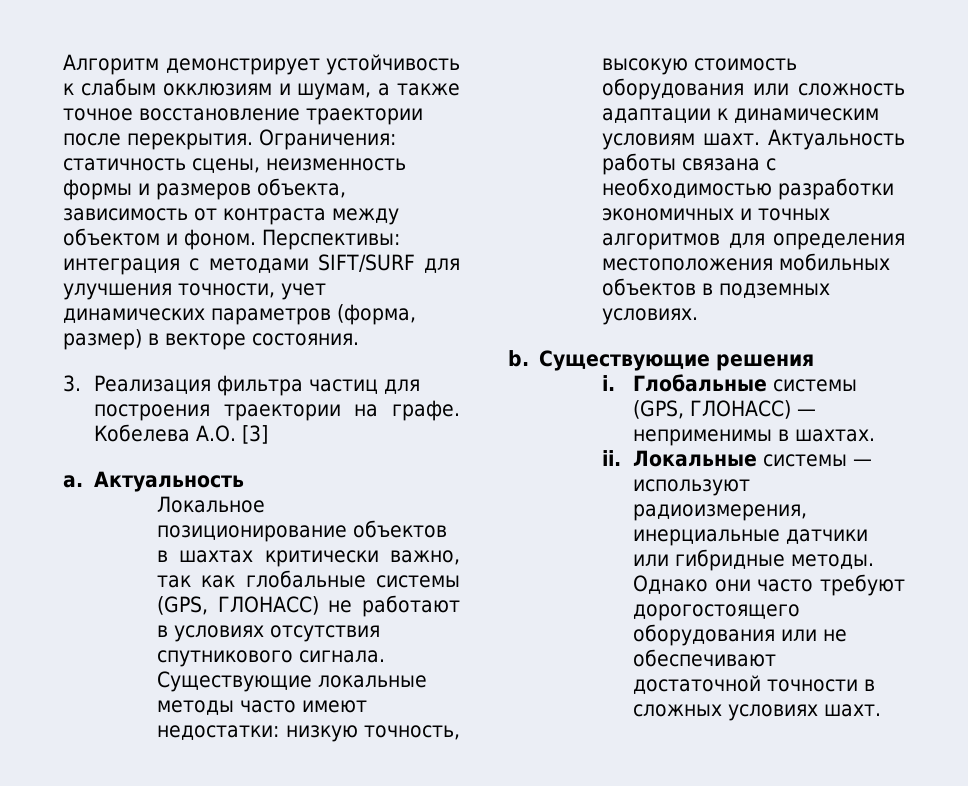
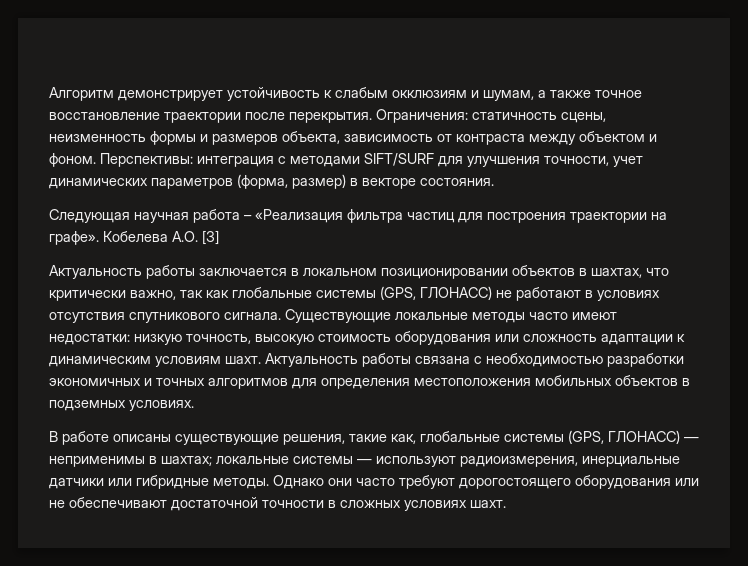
- 3. Реализация фильтра частиц для построения траектории на графе.
+ Следующая научная работа – «Реализация фильтра частиц для построения траектории на графе».
- a. Актуальность
- Локальное позиционирование объектов в шахтах критически важно, так как глобальные системы (GPS, ГЛОНАСС) не работают в условиях отсутствия спутникового сигнала.
+ Актуальность работы заключается в локальном позиционировании объектов в шахтах, что критически важно, так как глобальные системы (GPS, ГЛОНАСС) не работают в условиях отсутствия спутникового сигнала.
- b. Существующие решения
- i. Глобальные системы (GPS, ГЛОНАСС) — неприменимы в шахтах.
- ii. Локальные системы — используют радиоизмерения, инерциальные датчики или гибридные методы.
+ В работе описаны существующие решения, такие как, глобальные системы (GPS, ГЛОНАСС) — неприменимы в шахтах; локальные системы — используют радиоизмерения, инерциальные датчики или гибридные методы.

